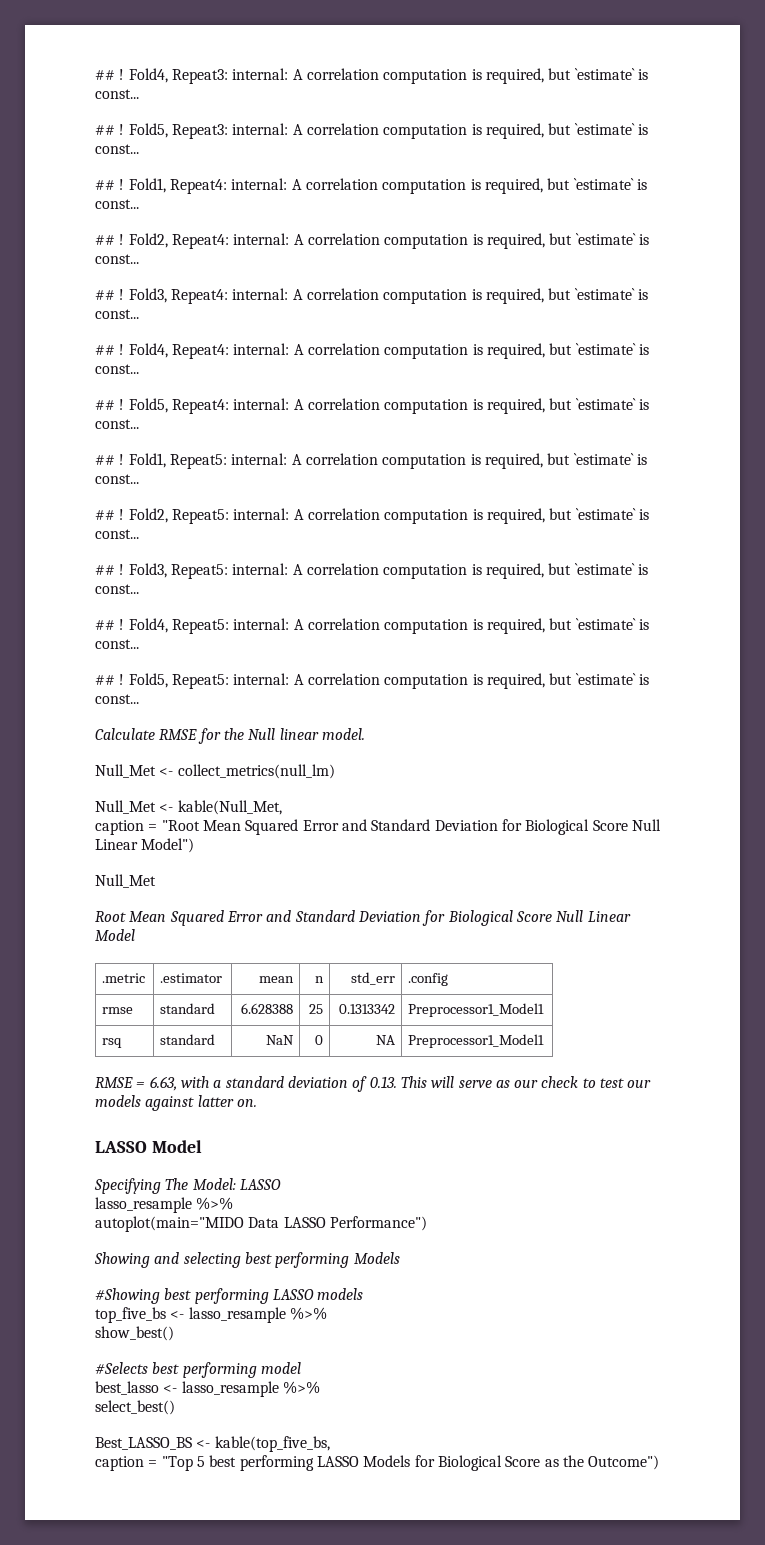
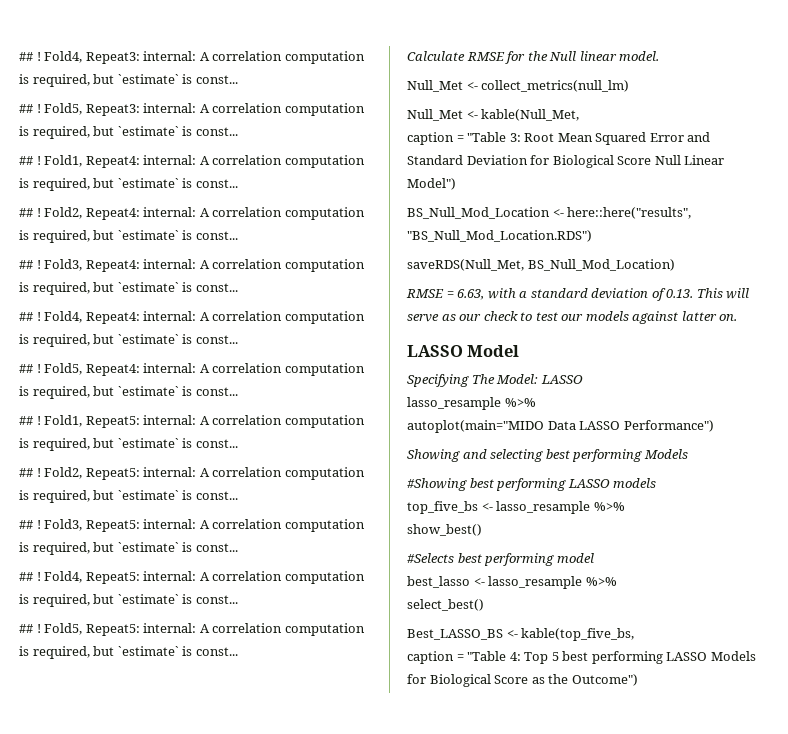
- caption = "Root Mean Squared Error and Standard Deviation for Biological Score Null Linear Model")
- Null_Met
- Root Mean Squared Error and Standard Deviation for Biological Score Null Linear Model
- .metric | .estimator | mean | n | std_err | .config
- rmse | standard | 6.628388 | 25 | 0.1313342 | Preprocessor1_Model1
- rsq | standard | NaN | 0 | NA | Preprocessor1_Model1
+ caption = "Table 3: Root Mean Squared Error and Standard Deviation for Biological Score Null Linear Model")
+ BS_Null_Mod_Location <- here::here("results", "BS_Null_Mod_Location.RDS")
+ saveRDS(Null_Met, BS_Null_Mod_Location)
- caption = "Top 5 best performing LASSO Models for Biological Score as the Outcome")
+ caption = "Table 4: Top 5 best performing LASSO Models for Biological Score as the Outcome")

